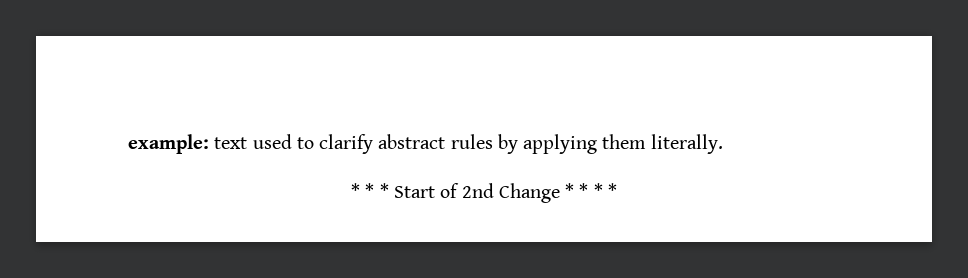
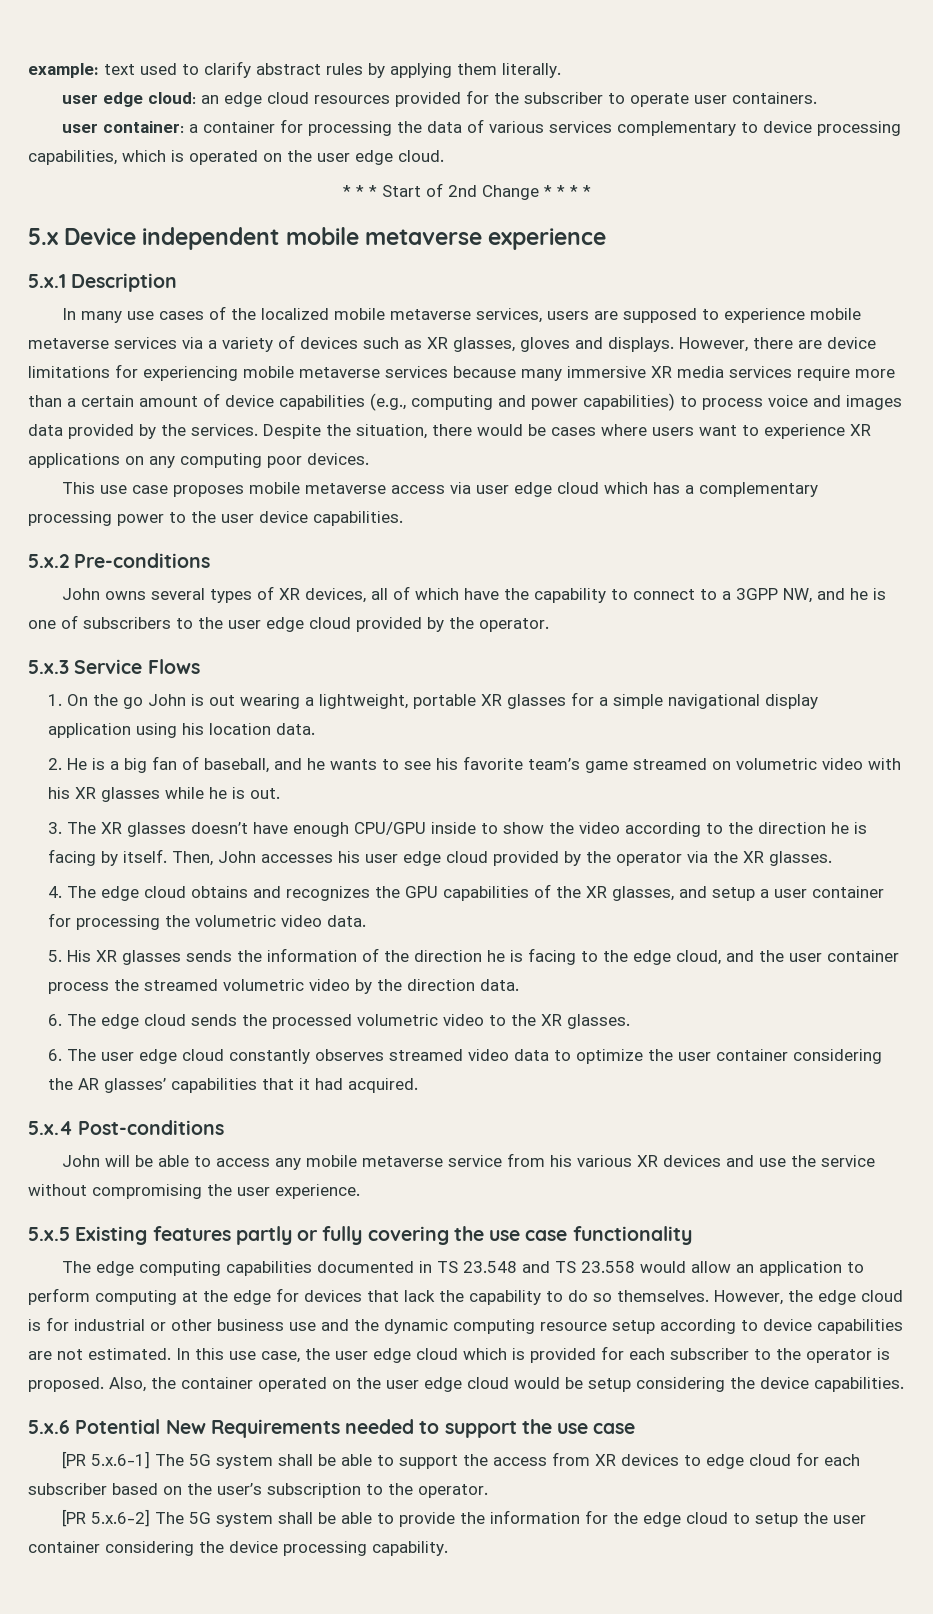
+ user edge cloud: an edge cloud resources provided for the subscriber to operate user containers.
+ user container: a container for processing the data of various services complementary to device processing capabilities, which is operated on the user edge cloud.
+ 5.x Device independent mobile metaverse experience
+ 5.x.1 Description
+ In many use cases of the localized mobile metaverse services, users are supposed to experience mobile metaverse services via a variety of devices such as XR glasses, gloves and displays. However, there are device limitations for experiencing mobile metaverse services because many immersive XR media services require more than a certain amount of device capabilities (e.g., computing and power capabilities) to process voice and images data provided by the services. Despite the situation, there would be cases where users want to experience XR applications on any computing poor devices.
+ This use case proposes mobile metaverse access via user edge cloud which has a complementary processing power to the user device capabilities.
+ 5.x.2 Pre-conditions
+ John owns several types of XR devices, all of which have the capability to connect to a 3GPP NW, and he is one of subscribers to the user edge cloud provided by the operator.
+ 5.x.3 Service Flows
+ 1. On the go John is out wearing a lightweight, portable XR glasses for a simple navigational display application using his location data.
+ 2. He is a big fan of baseball, and he wants to see his favorite team’s game streamed on volumetric video with his XR glasses while he is out.
+ 3. The XR glasses doesn’t have enough CPU/GPU inside to show the video according to the direction he is facing by itself. Then, John accesses his user edge cloud provided by the operator via the XR glasses.
+ 4. The edge cloud obtains and recognizes the GPU capabilities of the XR glasses, and setup a user container for processing the volumetric video data.
+ 5. His XR glasses sends the information of the direction he is facing to the edge cloud, and the user container process the streamed volumetric video by the direction data.
+ 6. The edge cloud sends the processed volumetric video to the XR glasses.
+ 6. The user edge cloud constantly observes streamed video data to optimize the user container considering the AR glasses’ capabilities that it had acquired.
+ 5.x.4 Post-conditions
+ John will be able to access any mobile metaverse service from his various XR devices and use the service without compromising the user experience.
+ 5.x.5 Existing features partly or fully covering the use case functionality
+ The edge computing capabilities documented in TS 23.548 and TS 23.558 would allow an application to perform computing at the edge for devices that lack the capability to do so themselves. However, the edge cloud is for industrial or other business use and the dynamic computing resource setup according to device capabilities are not estimated. In this use case, the user edge cloud which is provided for each subscriber to the operator is proposed. Also, the container operated on the user edge cloud would be setup considering the device capabilities.
+ 5.x.6 Potential New Requirements needed to support the use case
+ [PR 5.x.6-1] The 5G system shall be able to support the access from XR devices to edge cloud for each subscriber based on the user’s subscription to the operator.
+ [PR 5.x.6-2] The 5G system shall be able to provide the information for the edge cloud to setup the user container considering the device processing capability.

